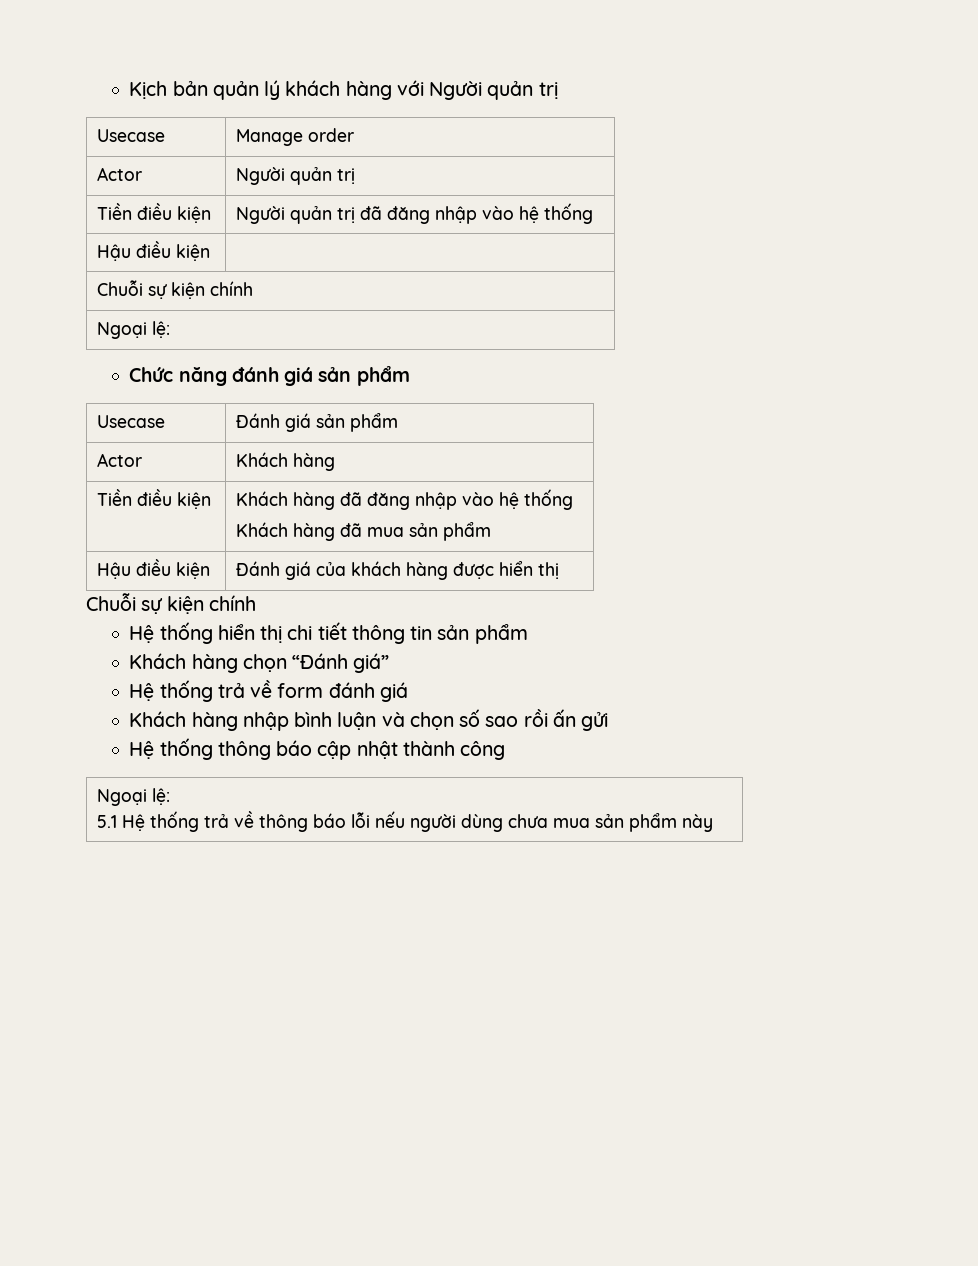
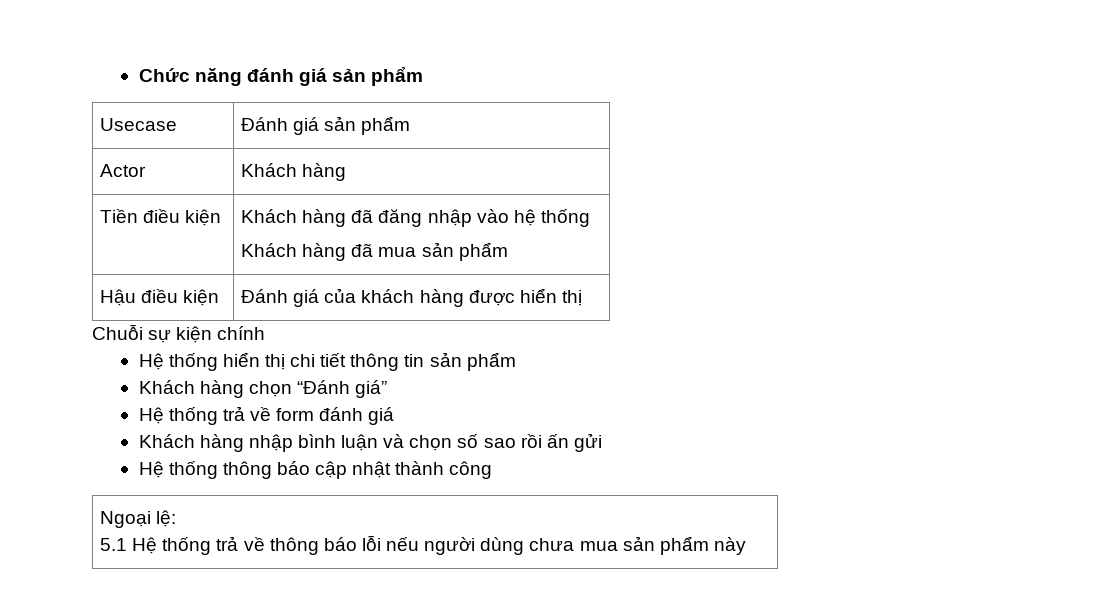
- Kịch bản quản lý khách hàng với Người quản trị
- Usecase | Manage order
- Actor | Người quản trị
- Tiền điều kiện | Người quản trị đã đăng nhập vào hệ thống
- Hậu điều kiện |
- Chuỗi sự kiện chính
- Ngoại lệ:

